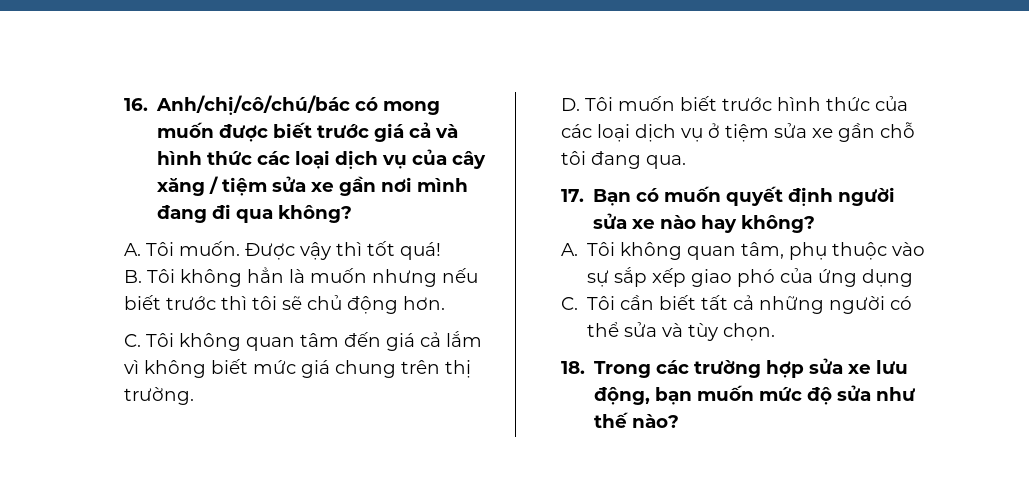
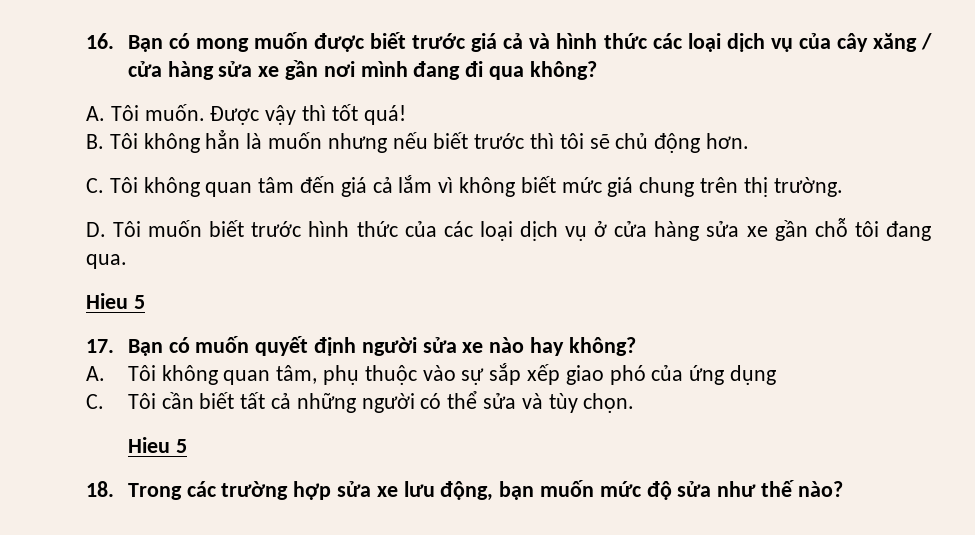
- 16. Anh/chị/cô/chú/bác có mong muốn được biết trước giá cả và hình thức các loại dịch vụ của cây xăng / tiệm sửa xe gần nơi mình đang đi qua không?
+ 16. Bạn có mong muốn được biết trước giá cả và hình thức các loại dịch vụ của cây xăng / cửa hàng sửa xe gần nơi mình đang đi qua không?
- D. Tôi muốn biết trước hình thức của các loại dịch vụ ở tiệm sửa xe gần chỗ tôi đang qua.
+ D. Tôi muốn biết trước hình thức của các loại dịch vụ ở cửa hàng sửa xe gần chỗ tôi đang qua.
+ Hieu 5
  C. Tôi cần biết tất cả những người có thể sửa và tùy chọn.
+ Hieu 5

